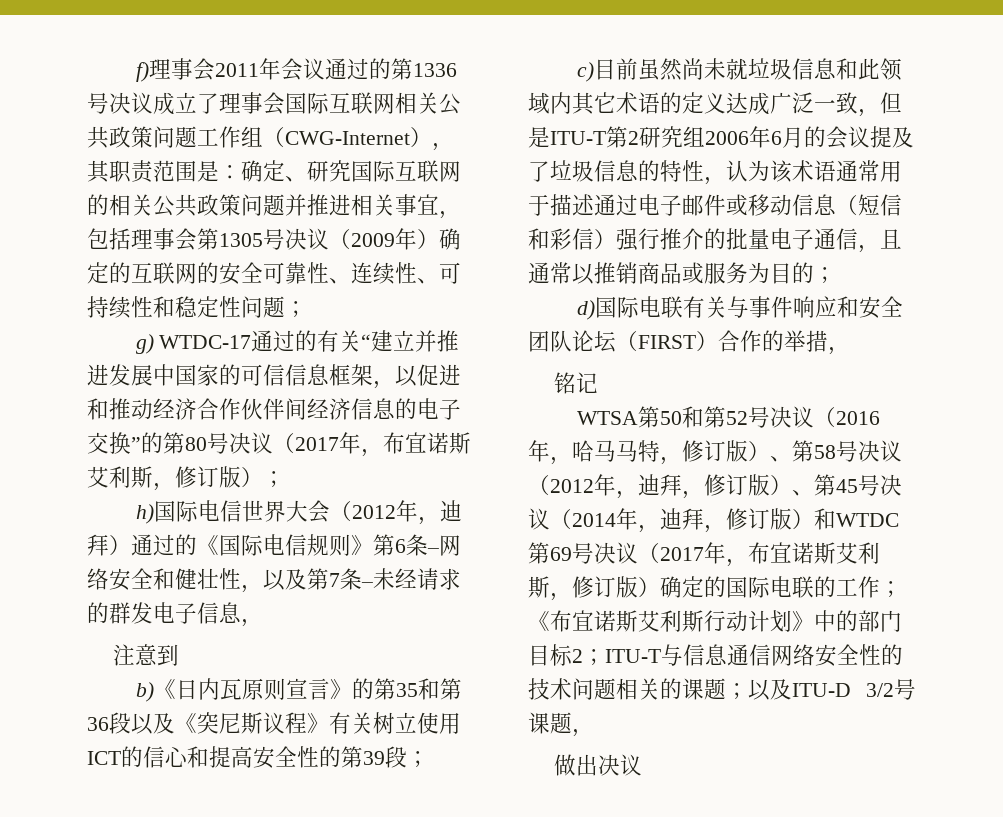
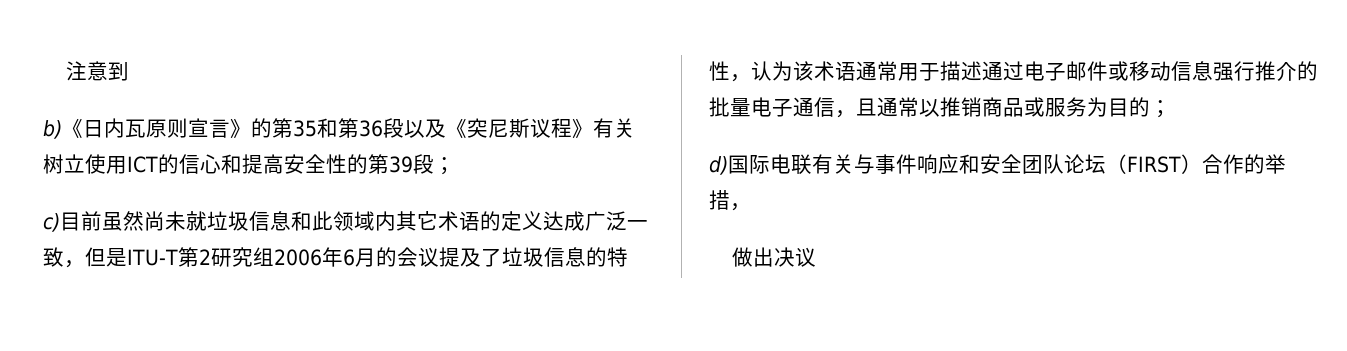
- f)理事会2011年会议通过的第1336号决议成立了理事会国际互联网相关公共政策问题工作组（CWG-Internet），其职责范围是：确定、研究国际互联网的相关公共政策问题并推进相关事宜，包括理事会第1305号决议（2009年）确定的互联网的安全可靠性、连续性、可持续性和稳定性问题；
- g) WTDC-17通过的有关“建立并推进发展中国家的可信信息框架，以促进和推动经济合作伙伴间经济信息的电子交换”的第80号决议（2017年，布宜诺斯艾利斯，修订版）；
- h)国际电信世界大会（2012年，迪拜）通过的《国际电信规则》第6条–网络安全和健壮性，以及第7条–未经请求的群发电子信息，
- c)目前虽然尚未就垃圾信息和此领域内其它术语的定义达成广泛一致，但是ITU-T第2研究组2006年6月的会议提及了垃圾信息的特性，认为该术语通常用于描述通过电子邮件或移动信息（短信和彩信）强行推介的批量电子通信，且通常以推销商品或服务为目的；
+ c)目前虽然尚未就垃圾信息和此领域内其它术语的定义达成广泛一致，但是ITU-T第2研究组2006年6月的会议提及了垃圾信息的特性，认为该术语通常用于描述通过电子邮件或移动信息强行推介的批量电子通信，且通常以推销商品或服务为目的；
- 铭记
- WTSA第50和第52号决议（2016年，哈马马特，修订版）、第58号决议（2012年，迪拜，修订版）、第45号决议（2014年，迪拜，修订版）和WTDC第69号决议（2017年，布宜诺斯艾利斯，修订版）确定的国际电联的工作；《布宜诺斯艾利斯行动计划》中的部门目标2；ITU-T与信息通信网络安全性的技术问题相关的课题；以及ITU-D 3/2号课题，

